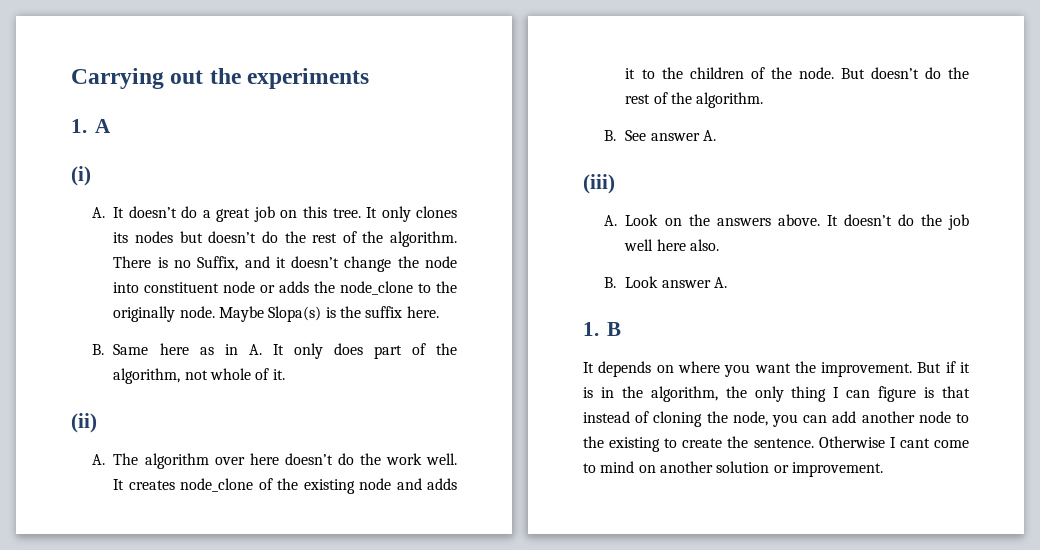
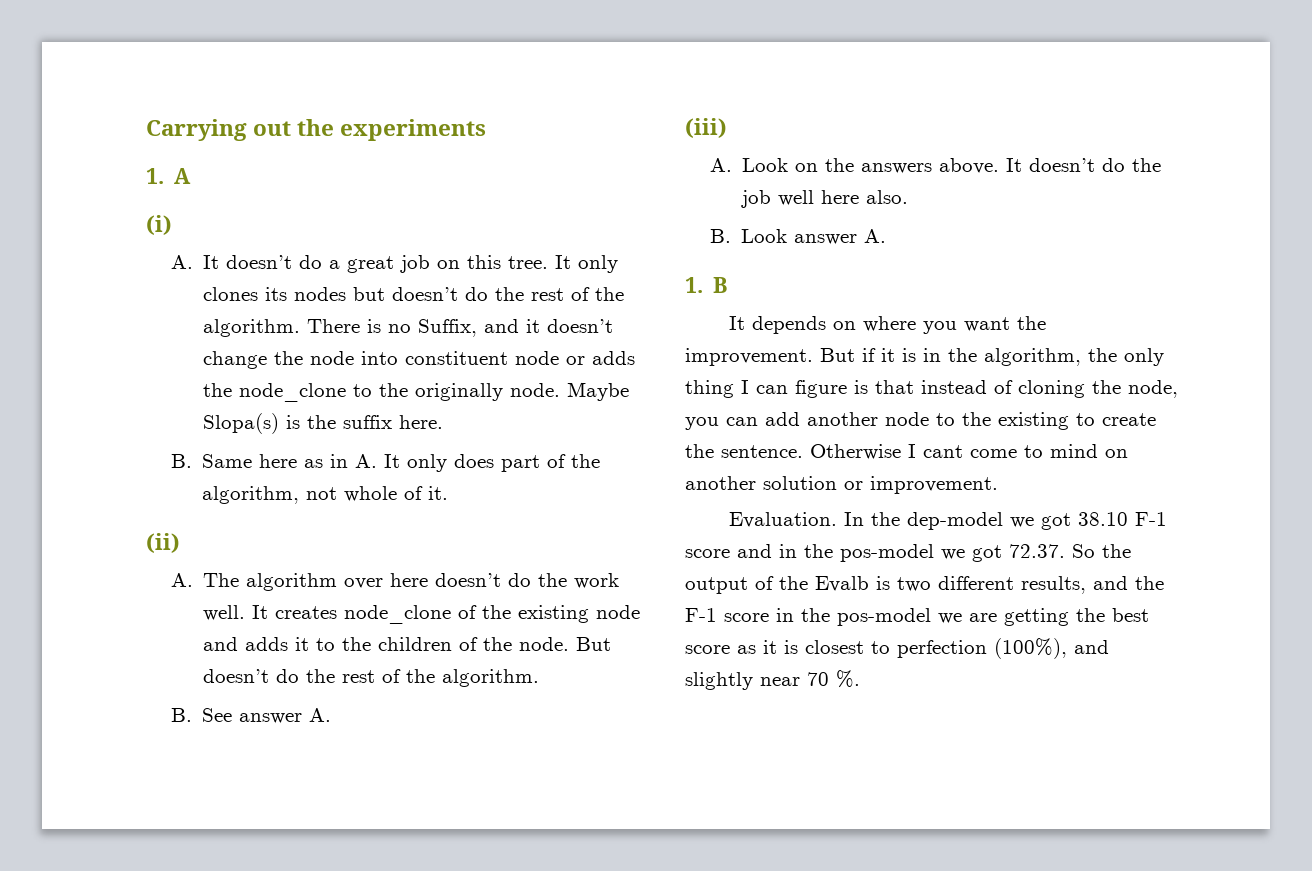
+ Evaluation. In the dep-model we got 38.10 F-1 score and in the pos-model we got 72.37. So the output of the Evalb is two different results, and the F-1 score in the pos-model we are getting the best score as it is closest to perfection (100%), and slightly near 70 %.

